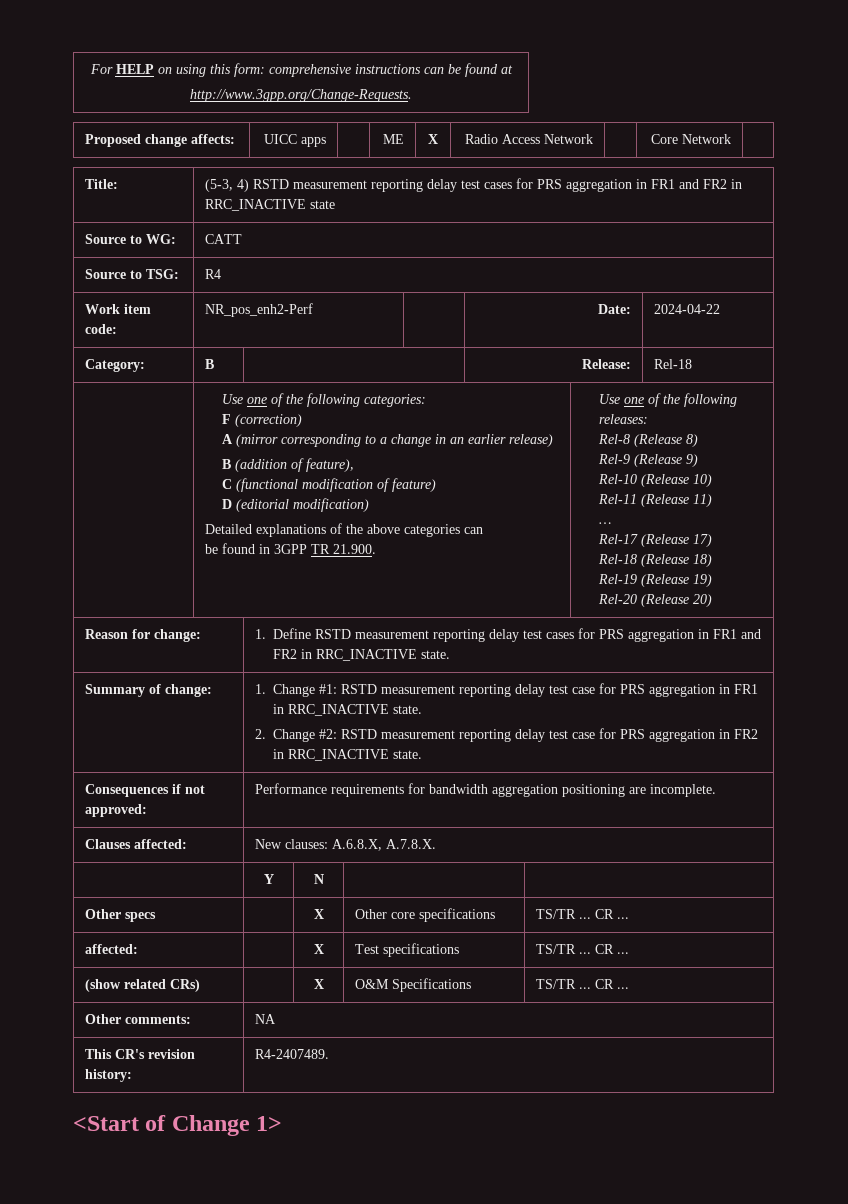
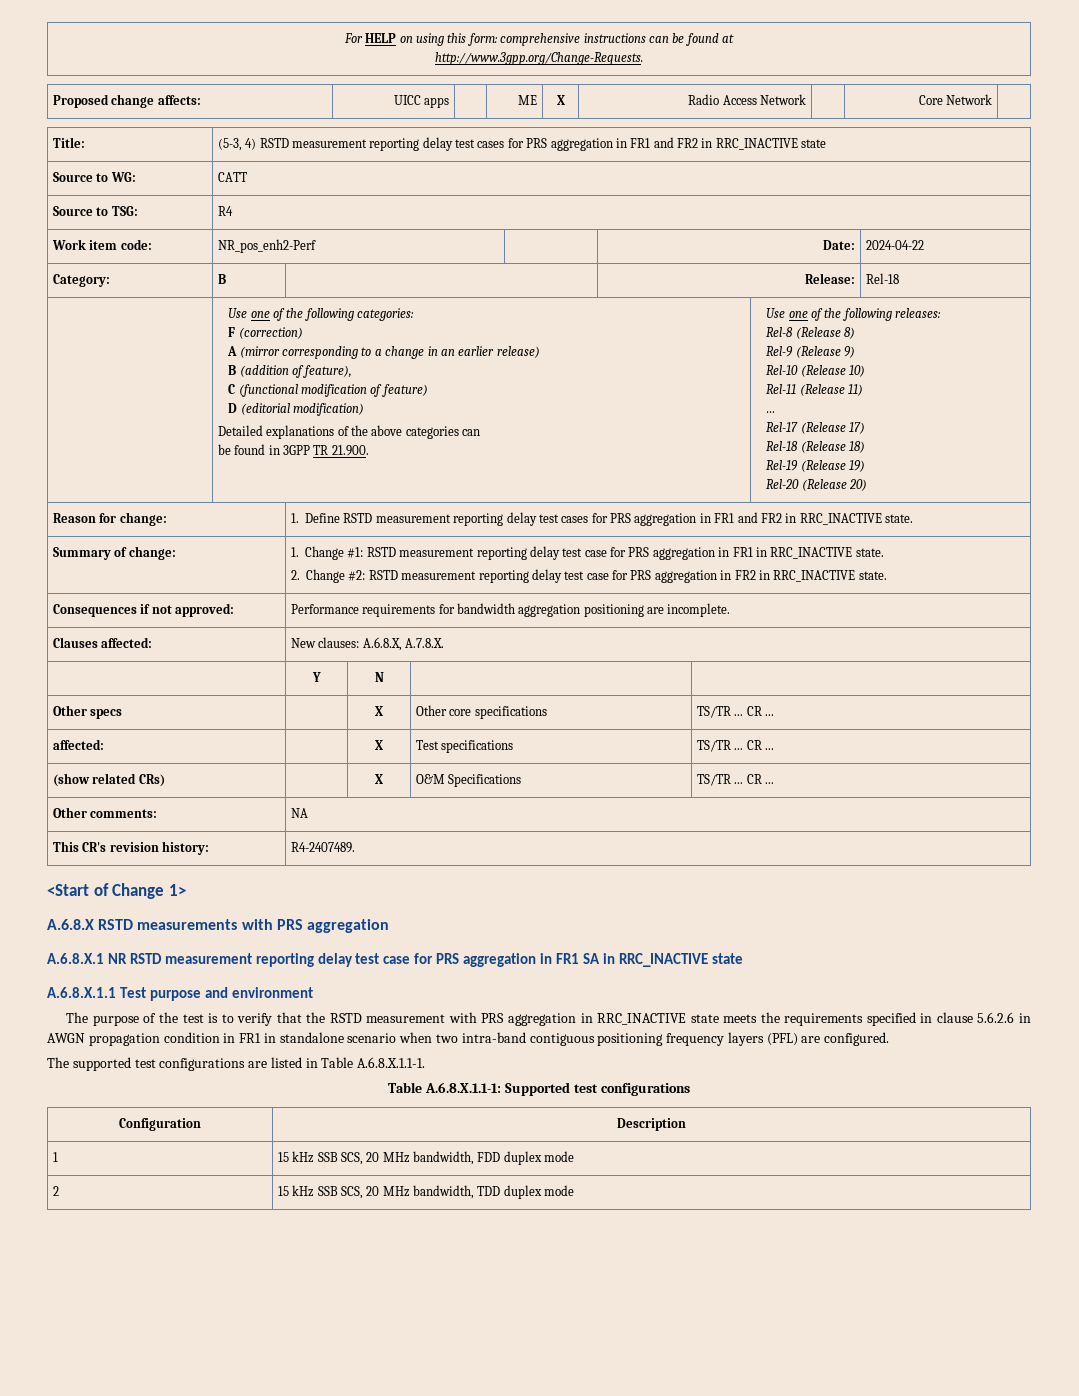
+ A.6.8.X RSTD measurements with PRS aggregation
+ A.6.8.X.1 NR RSTD measurement reporting delay test case for PRS aggregation in FR1 SA in RRC_INACTIVE state
+ A.6.8.X.1.1 Test purpose and environment
+ The purpose of the test is to verify that the RSTD measurement with PRS aggregation in RRC_INACTIVE state meets the requirements specified in clause 5.6.2.6 in AWGN propagation condition in FR1 in standalone scenario when two intra-band contiguous positioning frequency layers (PFL) are configured.
+ The supported test configurations are listed in Table A.6.8.X.1.1-1.
+ Table A.6.8.X.1.1-1: Supported test configurations
+ Configuration | Description
+ 1 | 15 kHz SSB SCS, 20 MHz bandwidth, FDD duplex mode
+ 2 | 15 kHz SSB SCS, 20 MHz bandwidth, TDD duplex mode

